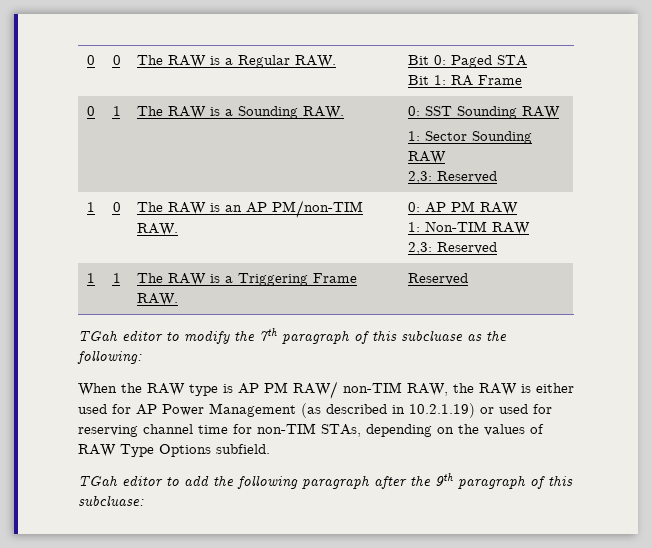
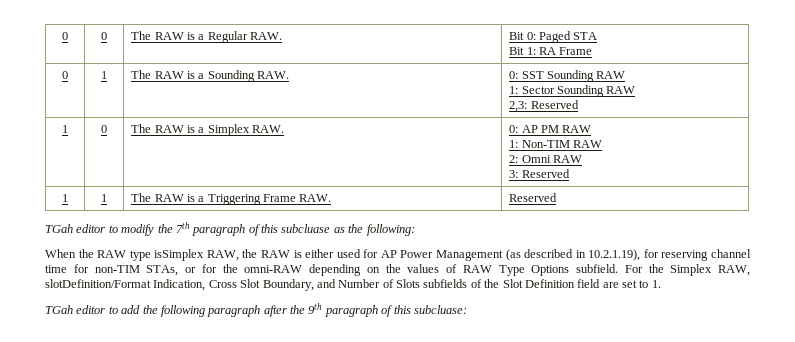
- 1 | 0 | The RAW is an AP PM/non-TIM RAW. | 0: AP PM RAW
+ 1 | 0 | The RAW is a Simplex RAW. | 0: AP PM RAW
  1: Non-TIM RAW
- 2,3: Reserved
+ 2: Omni RAW
+ 3: Reserved
- When the RAW type is AP PM RAW/ non-TIM RAW, the RAW is either used for AP Power Management (as described in 10.2.1.19) or used for reserving channel time for non-TIM STAs, depending on the values of RAW Type Options subfield.
+ When the RAW type isSimplex RAW, the RAW is either used for AP Power Management (as described in 10.2.1.19), for reserving channel time for non-TIM STAs, or for the omni-RAW depending on the values of RAW Type Options subfield. For the Simplex RAW, slotDefinition/Format Indication, Cross Slot Boundary, and Number of Slots subfields of the Slot Definition field are set to 1.

